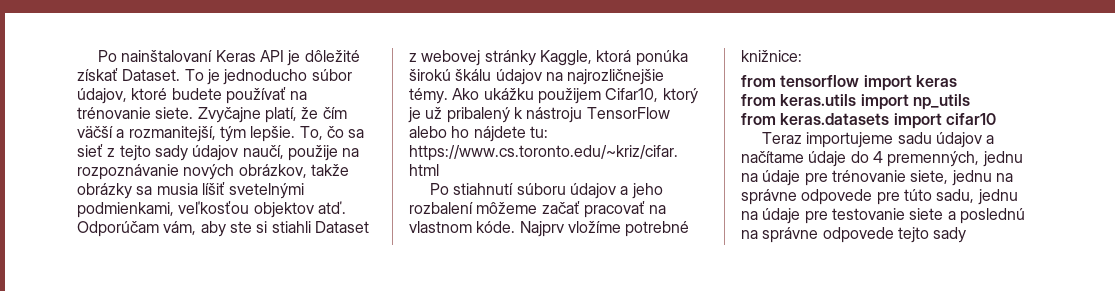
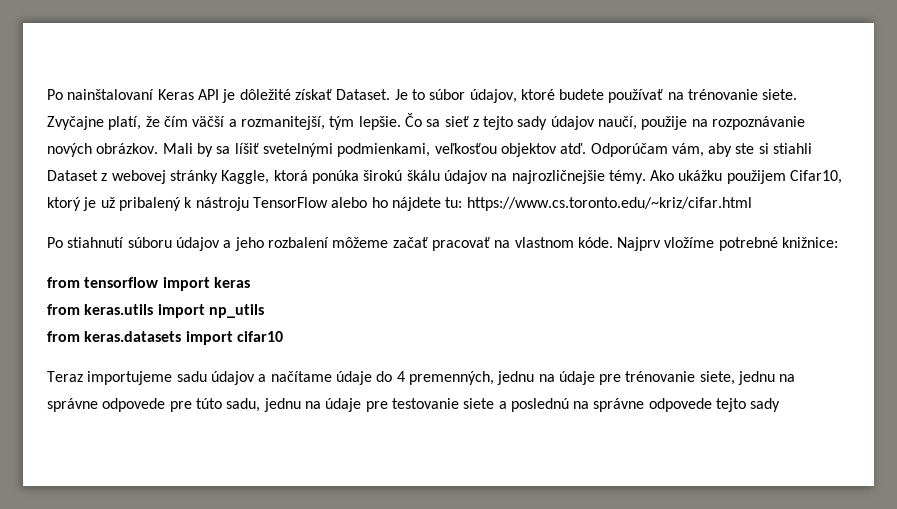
- To je jednoducho súbor údajov, ktoré budete používať na trénovanie siete.
+ Je to súbor údajov, ktoré budete používať na trénovanie siete.
- To, čo sa sieť z tejto sady údajov naučí, použije na rozpoznávanie nových obrázkov, takže obrázky sa musia líšiť svetelnými podmienkami, veľkosťou objektov atď.
+ Čo sa sieť z tejto sady údajov naučí, použije na rozpoznávanie nových obrázkov. Mali by sa líšiť svetelnými podmienkami, veľkosťou objektov atď.

